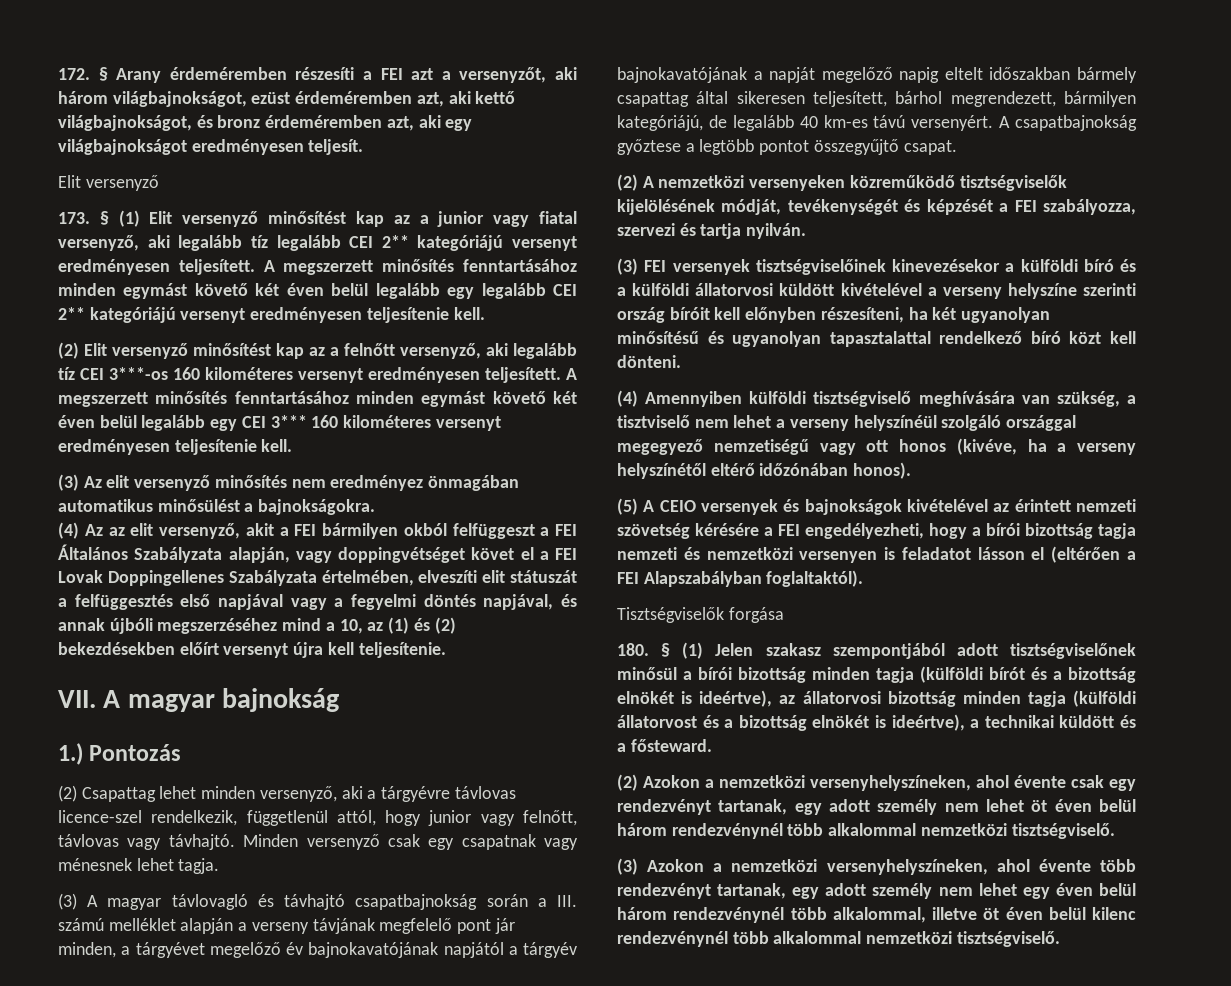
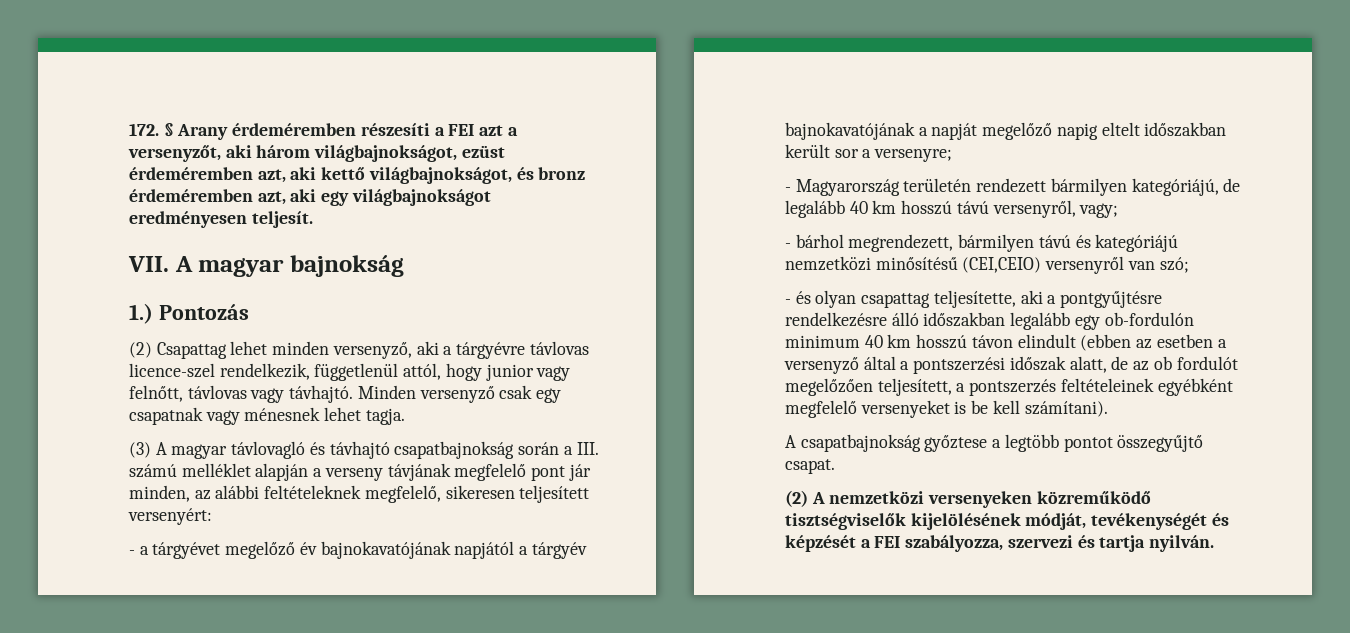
  172. § Arany érdeméremben részesíti a FEI azt a versenyzőt, aki három világbajnokságot, ezüst érdeméremben azt, aki kettő világbajnokságot, és bronz érdeméremben azt, aki egy világbajnokságot eredményesen teljesít.
- Elit versenyző
- 173. § (1) Elit versenyző minősítést kap az a junior vagy fiatal versenyző, aki legalább tíz legalább CEI 2** kategóriájú versenyt eredményesen teljesített. A megszerzett minősítés fenntartásához minden egymást követő két éven belül legalább egy legalább CEI 2** kategóriájú versenyt eredményesen teljesítenie kell.
- (2) Elit versenyző minősítést kap az a felnőtt versenyző, aki legalább tíz CEI 3***-os 160 kilométeres versenyt eredményesen teljesített. A megszerzett minősítés fenntartásához minden egymást követő két éven belül legalább egy CEI 3*** 160 kilométeres versenyt eredményesen teljesítenie kell.
- (3) Az elit versenyző minősítés nem eredményez önmagában automatikus minősülést a bajnokságokra.
- (4) Az az elit versenyző, akit a FEI bármilyen okból felfüggeszt a FEI Általános Szabályzata alapján, vagy doppingvétséget követ el a FEI Lovak Doppingellenes Szabályzata értelmében, elveszíti elit státuszát a felfüggesztés első napjával vagy a fegyelmi döntés napjával, és annak újbóli megszerzéséhez mind a 10, az (1) és (2) bekezdésekben előírt versenyt újra kell teljesítenie.
- (3) A magyar távlovagló és távhajtó csapatbajnokság során a III. számú melléklet alapján a verseny távjának megfelelő pont jár minden, a tárgyévet megelőző év bajnokavatójának napjától a tárgyév bajnokavatójának a napját megelőző napig eltelt időszakban bármely csapattag által sikeresen teljesített, bárhol megrendezett, bármilyen kategóriájú, de legalább 40 km-es távú versenyért. A csapatbajnokság győztese a legtöbb pontot összegyűjtő csapat.
+ (3) A magyar távlovagló és távhajtó csapatbajnokság során a III. számú melléklet alapján a verseny távjának megfelelő pont jár minden, az alábbi feltételeknek megfelelő, sikeresen teljesített versenyért:
+ - a tárgyévet megelőző év bajnokavatójának napjától a tárgyév bajnokavatójának a napját megelőző napig eltelt időszakban került sor a versenyre;
+ - Magyarország területén rendezett bármilyen kategóriájú, de legalább 40 km hosszú távú versenyről, vagy;
+ - bárhol megrendezett, bármilyen távú és kategóriájú nemzetközi minősítésű (CEI,CEIO) versenyről van szó;
+ - és olyan csapattag teljesítette, aki a pontgyűjtésre rendelkezésre álló időszakban legalább egy ob-fordulón minimum 40 km hosszú távon elindult (ebben az esetben a versenyző által a pontszerzési időszak alatt, de az ob fordulót megelőzően teljesített, a pontszerzés feltételeinek egyébként megfelelő versenyeket is be kell számítani).
+ A csapatbajnokság győztese a legtöbb pontot összegyűjtő csapat.
- (3) FEI versenyek tisztségviselőinek kinevezésekor a külföldi bíró és a külföldi állatorvosi küldött kivételével a verseny helyszíne szerinti ország bíróit kell előnyben részesíteni, ha két ugyanolyan minősítésű és ugyanolyan tapasztalattal rendelkező bíró közt kell dönteni.
- (4) Amennyiben külföldi tisztségviselő meghívására van szükség, a tisztviselő nem lehet a verseny helyszínéül szolgáló országgal megegyező nemzetiségű vagy ott honos (kivéve, ha a verseny helyszínétől eltérő időzónában honos).
- (5) A CEIO versenyek és bajnokságok kivételével az érintett nemzeti szövetség kérésére a FEI engedélyezheti, hogy a bírói bizottság tagja nemzeti és nemzetközi versenyen is feladatot lásson el (eltérően a FEI Alapszabályban foglaltaktól).
- Tisztségviselők forgása
- 180. § (1) Jelen szakasz szempontjából adott tisztségviselőnek minősül a bírói bizottság minden tagja (külföldi bírót és a bizottság elnökét is ideértve), az állatorvosi bizottság minden tagja (külföldi állatorvost és a bizottság elnökét is ideértve), a technikai küldött és a fősteward.
- (2) Azokon a nemzetközi versenyhelyszíneken, ahol évente csak egy rendezvényt tartanak, egy adott személy nem lehet öt éven belül három rendezvénynél több alkalommal nemzetközi tisztségviselő.
- (3) Azokon a nemzetközi versenyhelyszíneken, ahol évente több rendezvényt tartanak, egy adott személy nem lehet egy éven belül három rendezvénynél több alkalommal, illetve öt éven belül kilenc rendezvénynél több alkalommal nemzetközi tisztségviselő.

